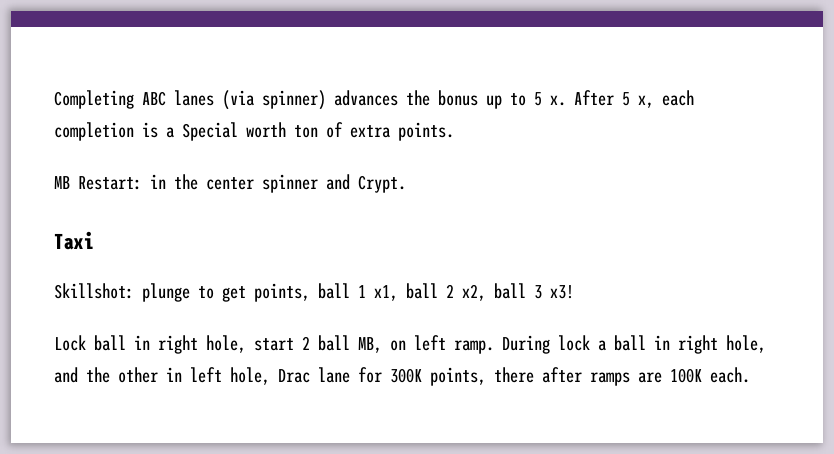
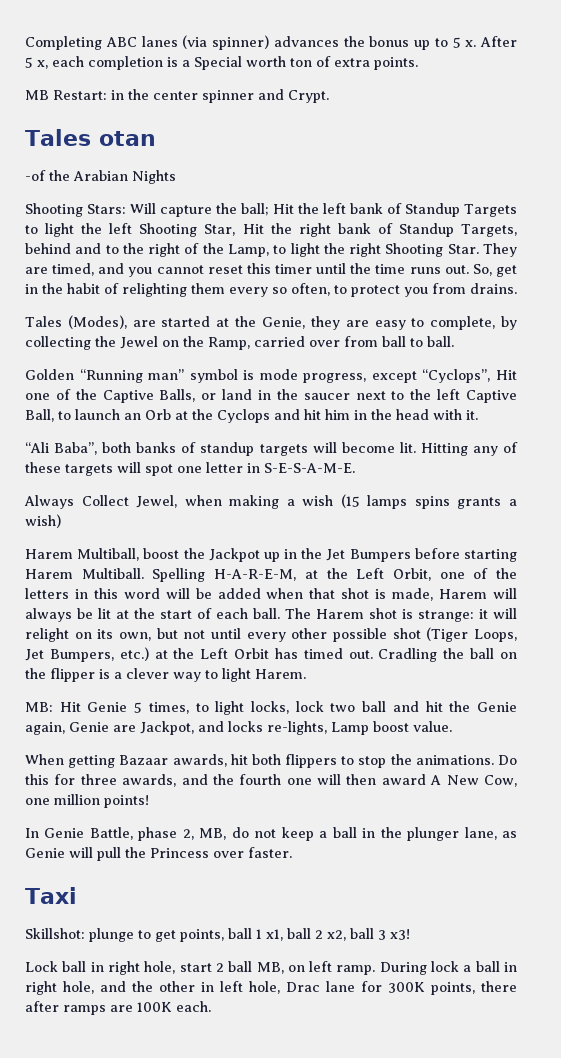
+ Tales otan
+ -of the Arabian Nights
+ Shooting Stars: Will capture the ball; Hit the left bank of Standup Targets to light the left Shooting Star, Hit the right bank of Standup Targets, behind and to the right of the Lamp, to light the right Shooting Star. They are timed, and you cannot reset this timer until the time runs out. So, get in the habit of relighting them every so often, to protect you from drains.
+ Tales (Modes), are started at the Genie, they are easy to complete, by collecting the Jewel on the Ramp, carried over from ball to ball.
+ Golden “Running man” symbol is mode progress, except “Cyclops”, Hit one of the Captive Balls, or land in the saucer next to the left Captive Ball, to launch an Orb at the Cyclops and hit him in the head with it.
+ “Ali Baba”, both banks of standup targets will become lit. Hitting any of these targets will spot one letter in S-E-S-A-M-E.
+ Always Collect Jewel, when making a wish (15 lamps spins grants a wish)
+ Harem Multiball, boost the Jackpot up in the Jet Bumpers before starting Harem Multiball. Spelling H-A-R-E-M, at the Left Orbit, one of the letters in this word will be added when that shot is made, Harem will always be lit at the start of each ball. The Harem shot is strange: it will relight on its own, but not until every other possible shot (Tiger Loops, Jet Bumpers, etc.) at the Left Orbit has timed out. Cradling the ball on the flipper is a clever way to light Harem.
+ MB: Hit Genie 5 times, to light locks, lock two ball and hit the Genie again, Genie are Jackpot, and locks re-lights, Lamp boost value.
+ When getting Bazaar awards, hit both flippers to stop the animations. Do this for three awards, and the fourth one will then award A New Cow, one million points!
+ In Genie Battle, phase 2, MB, do not keep a ball in the plunger lane, as Genie will pull the Princess over faster.

